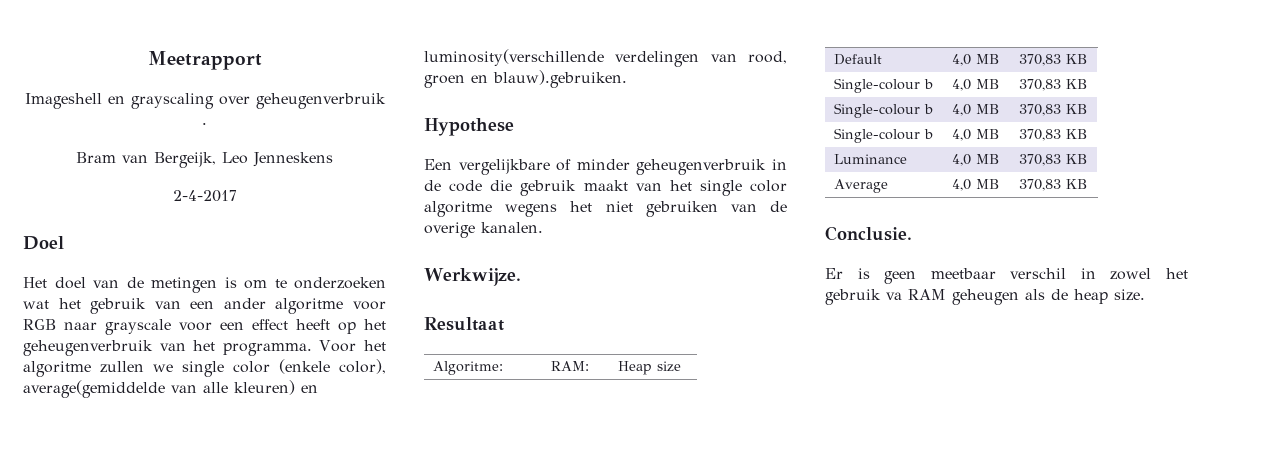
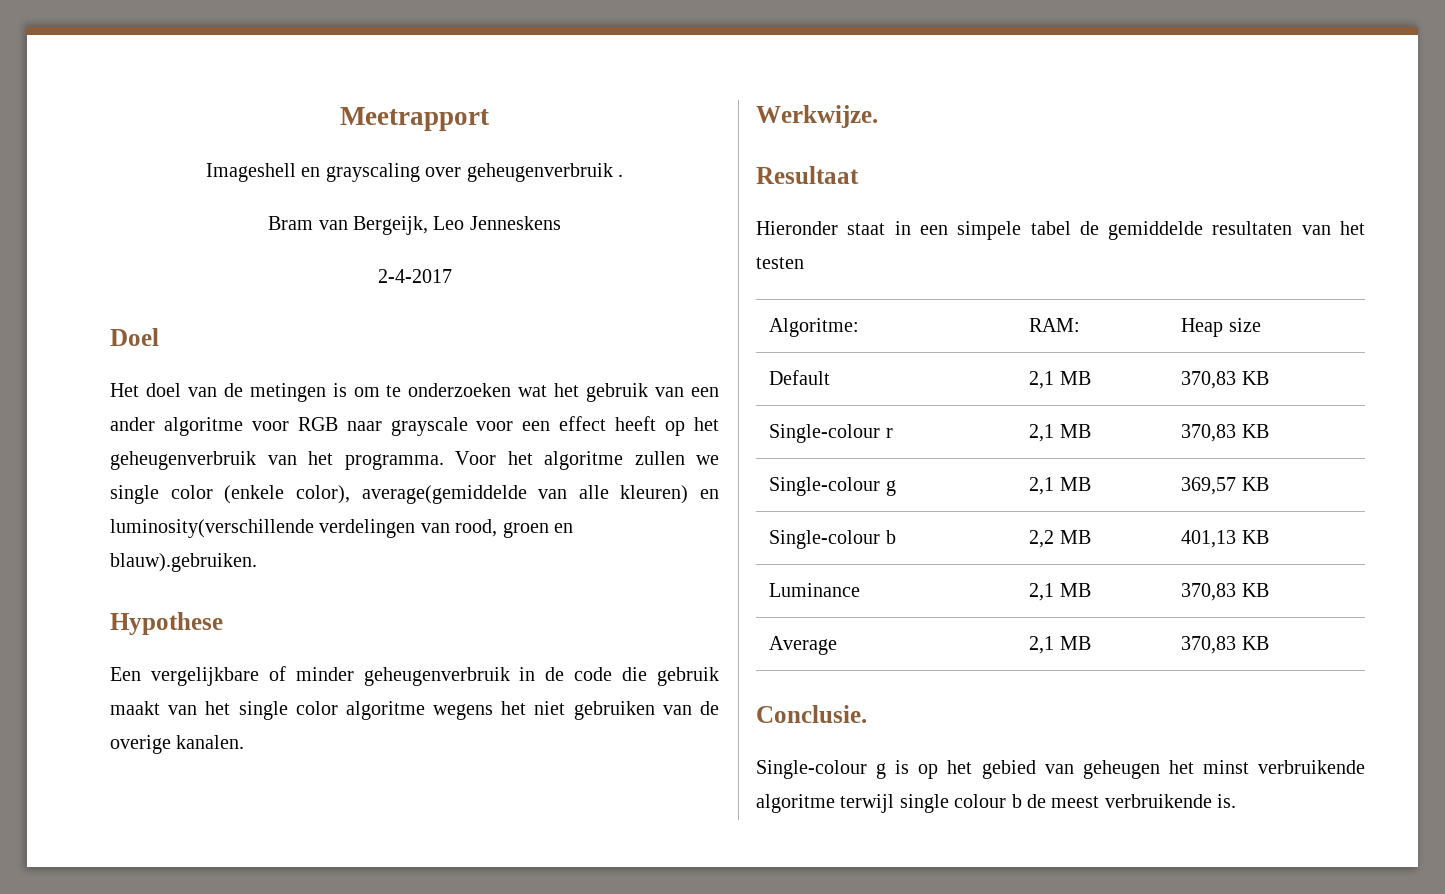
+ Hieronder staat in een simpele tabel de gemiddelde resultaten van het testen
- Default | 4,0 MB | 370,83 KB
- Single-colour b | 4,0 MB | 370,83 KB
- Single-colour b | 4,0 MB | 370,83 KB
- Single-colour b | 4,0 MB | 370,83 KB
+ Default | 2,1 MB | 370,83 KB
+ Single-colour r | 2,1 MB | 370,83 KB
+ Single-colour g | 2,1 MB | 369,57 KB
+ Single-colour b | 2,2 MB | 401,13 KB
- Luminance | 4,0 MB | 370,83 KB
+ Luminance | 2,1 MB | 370,83 KB
- Average | 4,0 MB | 370,83 KB
+ Average | 2,1 MB | 370,83 KB
- Er is geen meetbaar verschil in zowel het gebruik va RAM geheugen als de heap size.
+ Single-colour g is op het gebied van geheugen het minst verbruikende algoritme terwijl single colour b de meest verbruikende is.

